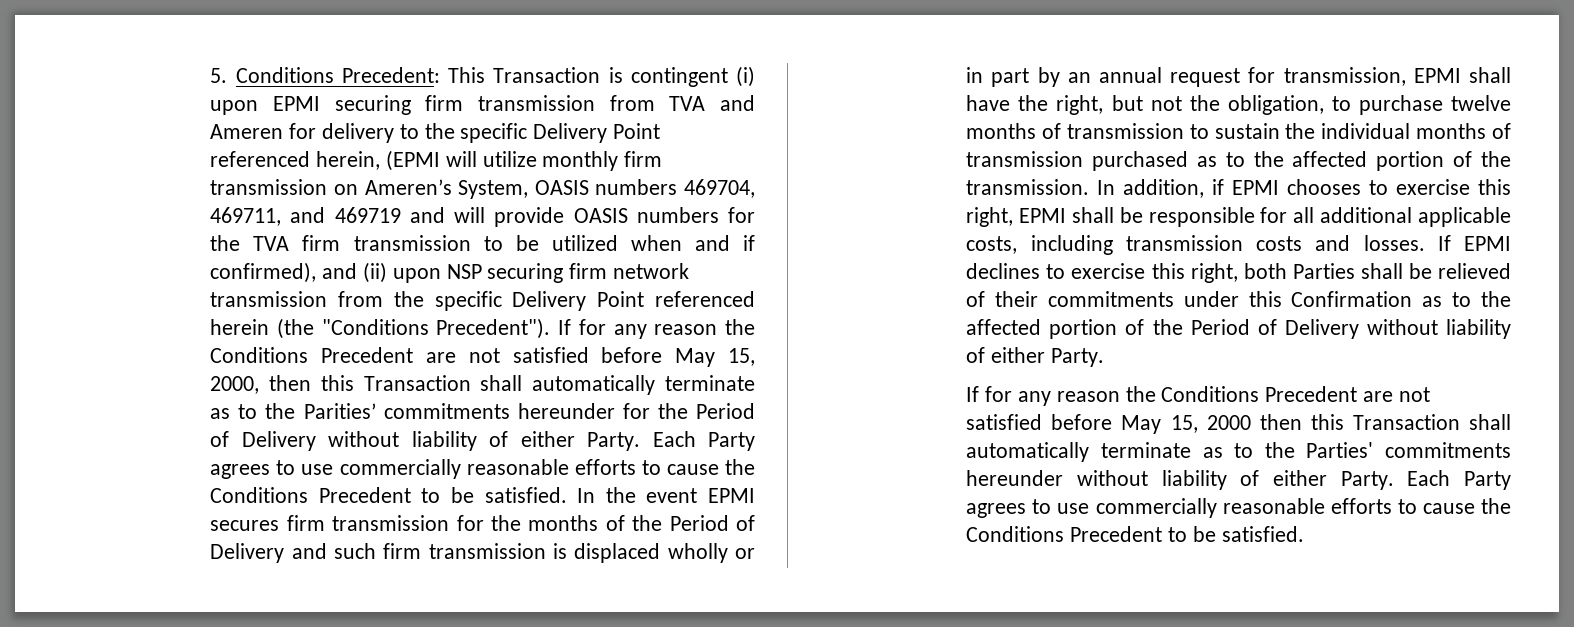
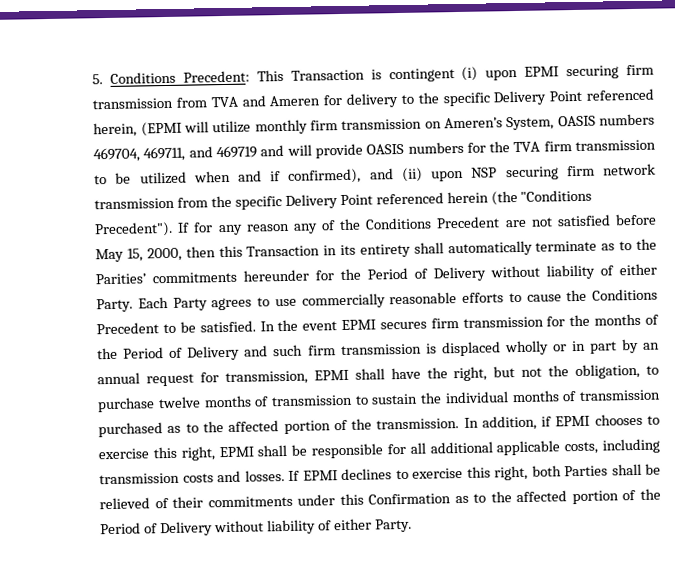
- If for any reason the Conditions Precedent are not satisfied before May 15, 2000, then this Transaction shall automatically terminate as to the Parities’ commitments hereunder for the Period of Delivery without liability of either Party.
+ If for any reason any of the Conditions Precedent are not satisfied before May 15, 2000, then this Transaction in its entirety shall automatically terminate as to the Parities’ commitments hereunder for the Period of Delivery without liability of either Party.
- If for any reason the Conditions Precedent are not satisfied before May 15, 2000 then this Transaction shall automatically terminate as to the Parties' commitments hereunder without liability of either Party. Each Party agrees to use commercially reasonable efforts to cause the Conditions Precedent to be satisfied.

